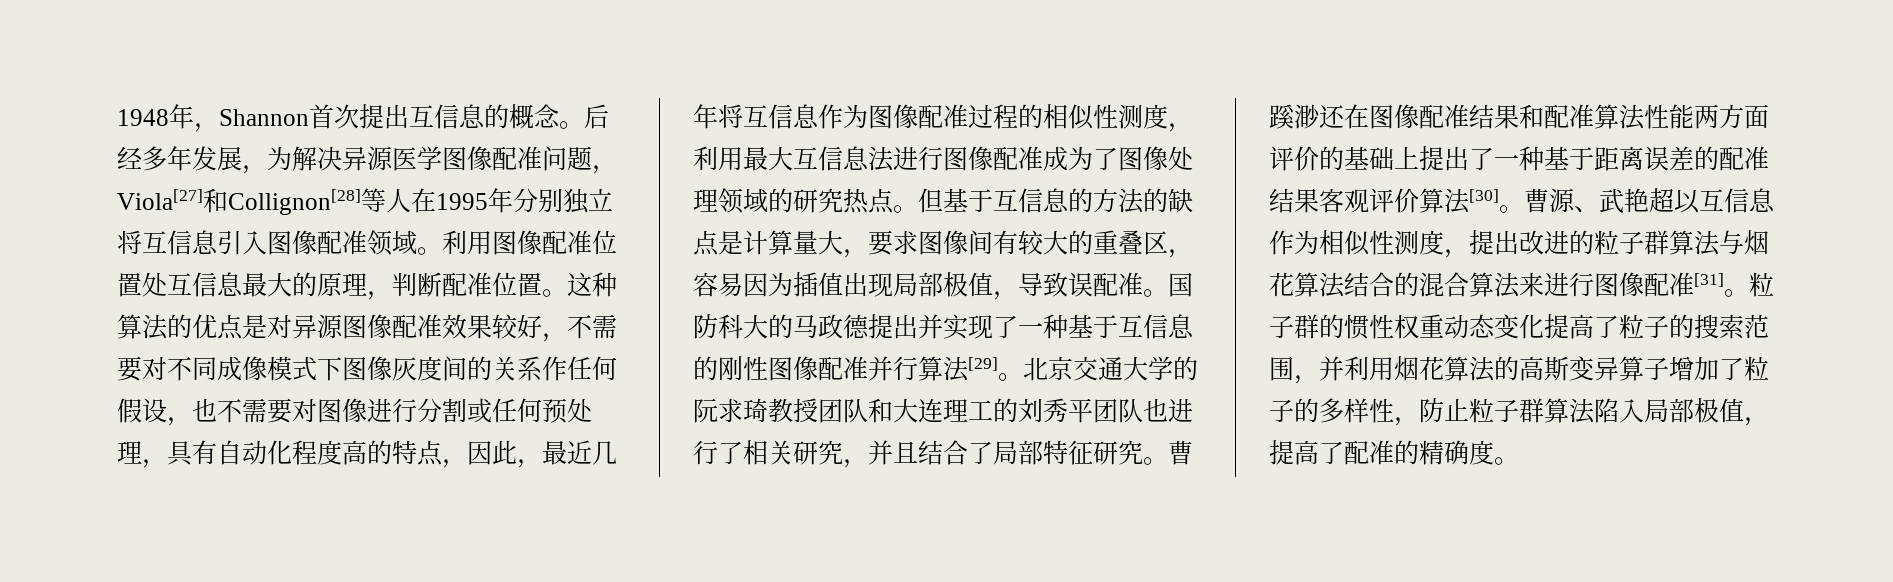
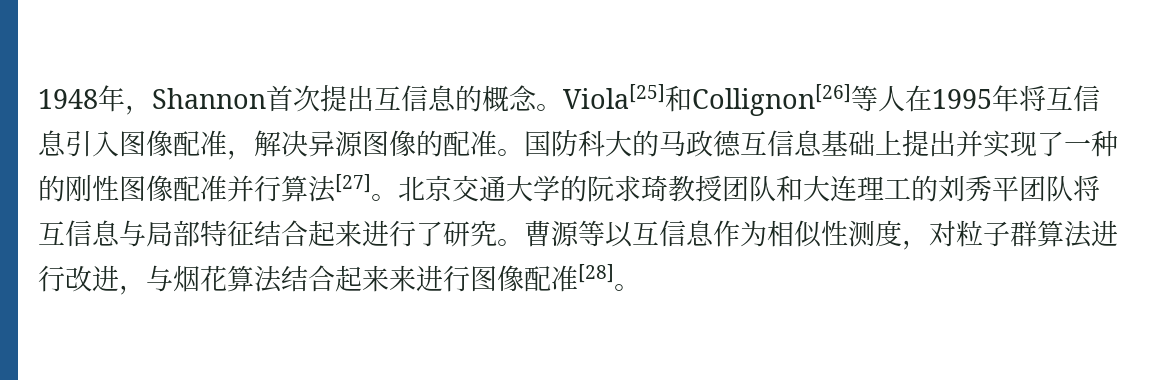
- 后经多年发展，为解决异源医学图像配准问题，Viola[27]和Collignon[28]等人在1995年分别独立将互信息引入图像配准领域。利用图像配准位置处互信息最大的原理，判断配准位置。这种算法的优点是对异源图像配准效果较好，不需要对不同成像模式下图像灰度间的关系作任何假设，也不需要对图像进行分割或任何预处理，具有自动化程度高的特点，因此，最近几年将互信息作为图像配准过程的相似性测度，利用最大互信息法进行图像配准成为了图像处理领域的研究热点。但基于互信息的方法的缺点是计算量大，要求图像间有较大的重叠区，容易因为插值出现局部极值，导致误配准。
+ Viola[25]和Collignon[26]等人在1995年将互信息引入图像配准，解决异源图像的配准。
- 国防科大的马政德提出并实现了一种基于互信息的刚性图像配准并行算法[29]。
+ 国防科大的马政德互信息基础上提出并实现了一种的刚性图像配准并行算法[27]。
- 北京交通大学的阮求琦教授团队和大连理工的刘秀平团队也进行了相关研究，并且结合了局部特征研究。曹蹊渺还在图像配准结果和配准算法性能两方面评价的基础上提出了一种基于距离误差的配准结果客观评价算法[30]。曹源、武艳超以互信息作为相似性测度，提出改进的粒子群算法与烟花算法结合的混合算法来进行图像配准[31]。粒子群的惯性权重动态变化提高了粒子的搜索范围，并利用烟花算法的高斯变异算子增加了粒子的多样性，防止粒子群算法陷入局部极值，提高了配准的精确度。
+ 北京交通大学的阮求琦教授团队和大连理工的刘秀平团队将互信息与局部特征结合起来进行了研究。曹源等以互信息作为相似性测度，对粒子群算法进行改进，与烟花算法结合起来来进行图像配准[28]。

